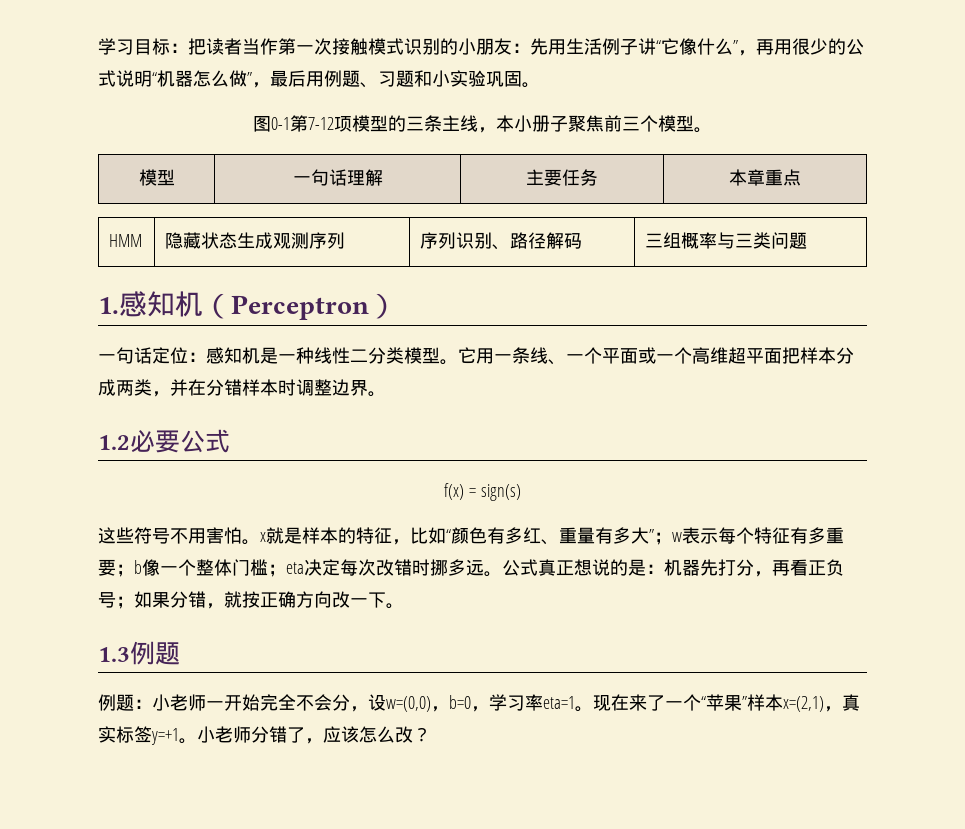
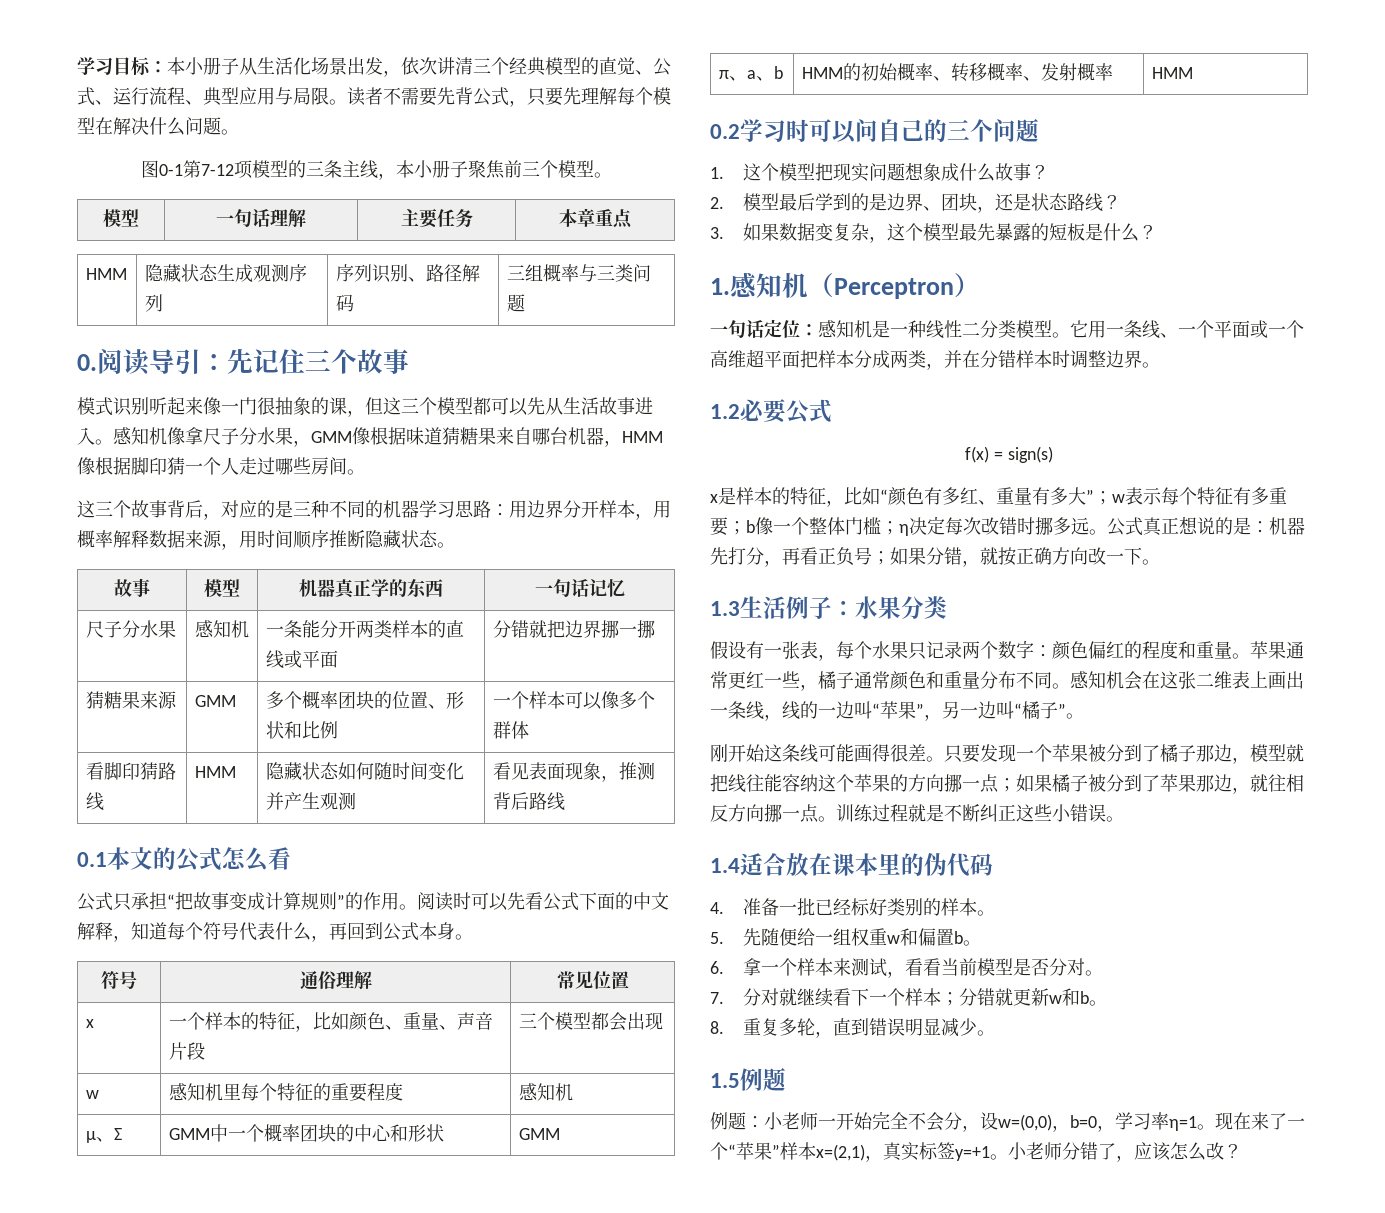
- 学习目标：把读者当作第一次接触模式识别的小朋友：先用生活例子讲“它像什么”，再用很少的公式说明“机器怎么做”，最后用例题、习题和小实验巩固。
+ 学习目标：本小册子从生活化场景出发，依次讲清三个经典模型的直觉、公式、运行流程、典型应用与局限。读者不需要先背公式，只要先理解每个模型在解决什么问题。
+ 0.阅读导引：先记住三个故事
+ 模式识别听起来像一门很抽象的课，但这三个模型都可以先从生活故事进入。感知机像拿尺子分水果，GMM像根据味道猜糖果来自哪台机器，HMM像根据脚印猜一个人走过哪些房间。
+ 这三个故事背后，对应的是三种不同的机器学习思路：用边界分开样本，用概率解释数据来源，用时间顺序推断隐藏状态。
+ 故事 | 模型 | 机器真正学的东西 | 一句话记忆
+ 尺子分水果 | 感知机 | 一条能分开两类样本的直线或平面 | 分错就把边界挪一挪
+ 猜糖果来源 | GMM | 多个概率团块的位置、形状和比例 | 一个样本可以像多个群体
+ 看脚印猜路线 | HMM | 隐藏状态如何随时间变化并产生观测 | 看见表面现象，推测背后路线
+ 0.1本文的公式怎么看
+ 公式只承担“把故事变成计算规则”的作用。阅读时可以先看公式下面的中文解释，知道每个符号代表什么，再回到公式本身。
+ 符号 | 通俗理解 | 常见位置
+ x | 一个样本的特征，比如颜色、重量、声音片段 | 三个模型都会出现
+ w | 感知机里每个特征的重要程度 | 感知机
+ μ、Σ | GMM中一个概率团块的中心和形状 | GMM
+ π、a、b | HMM的初始概率、转移概率、发射概率 | HMM
+ 0.2学习时可以问自己的三个问题
+ 1.这个模型把现实问题想象成什么故事？
+ 2.模型最后学到的是边界、团块，还是状态路线？
+ 3.如果数据变复杂，这个模型最先暴露的短板是什么？
- 这些符号不用害怕。x就是样本的特征，比如“颜色有多红、重量有多大”；w表示每个特征有多重要；b像一个整体门槛；eta决定每次改错时挪多远。
+ x是样本的特征，比如“颜色有多红、重量有多大”；w表示每个特征有多重要；b像一个整体门槛；η决定每次改错时挪多远。
- 1.3例题
+ 1.3生活例子：水果分类
+ 假设有一张表，每个水果只记录两个数字：颜色偏红的程度和重量。苹果通常更红一些，橘子通常颜色和重量分布不同。感知机会在这张二维表上画出一条线，线的一边叫“苹果”，另一边叫“橘子”。
+ 刚开始这条线可能画得很差。只要发现一个苹果被分到了橘子那边，模型就把线往能容纳这个苹果的方向挪一点；如果橘子被分到了苹果那边，就往相反方向挪一点。训练过程就是不断纠正这些小错误。
+ 1.4适合放在课本里的伪代码
+ 4.准备一批已经标好类别的样本。
+ 5.先随便给一组权重w和偏置b。
+ 6.拿一个样本来测试，看看当前模型是否分对。
+ 7.分对就继续看下一个样本；分错就更新w和b。
+ 8.重复多轮，直到错误明显减少。
+ 1.5例题
- 例题：小老师一开始完全不会分，设w=(0,0)，b=0，学习率eta=1。
+ 例题：小老师一开始完全不会分，设w=(0,0)，b=0，学习率η=1。

